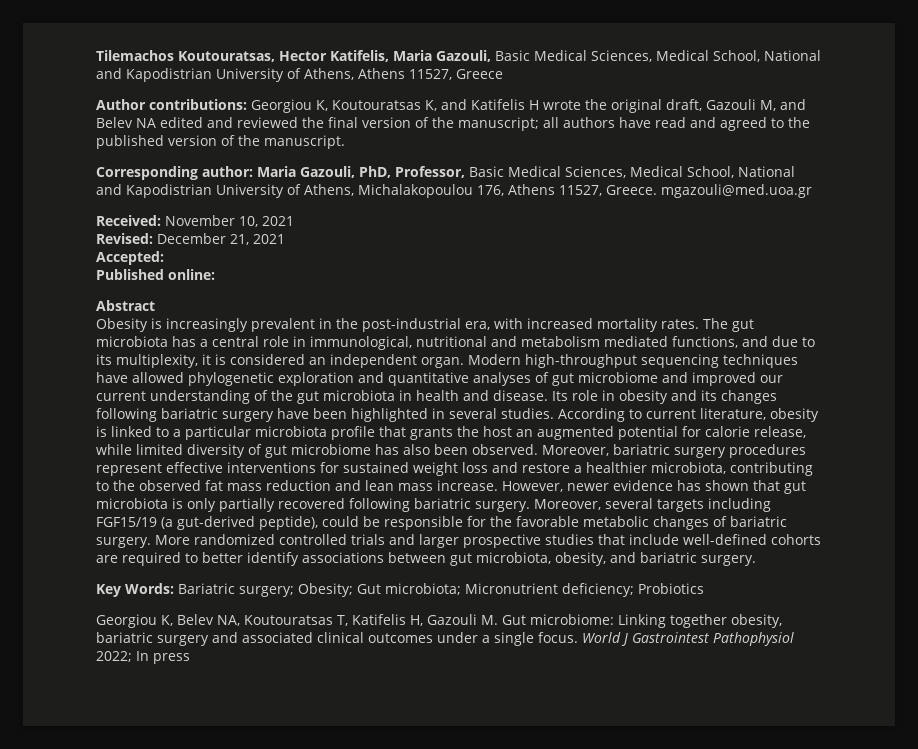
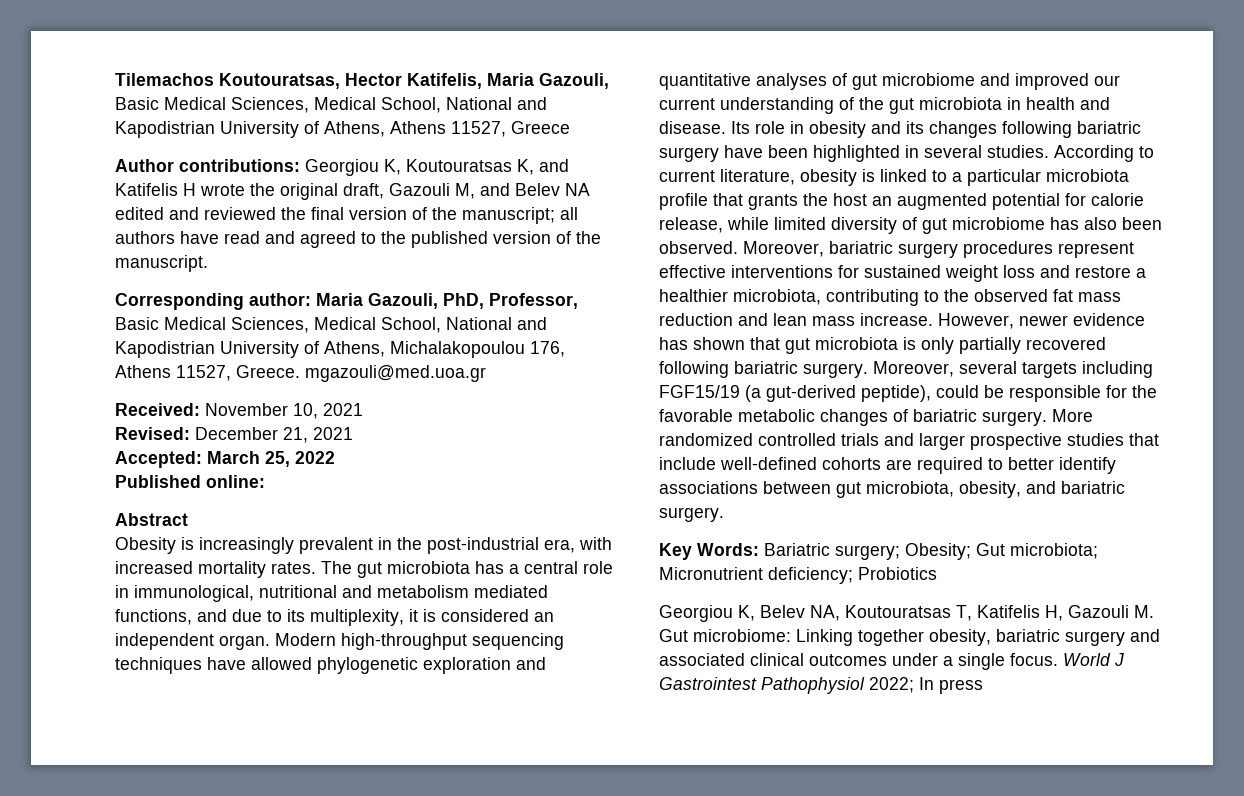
- Accepted:
+ Accepted: March 25, 2022

